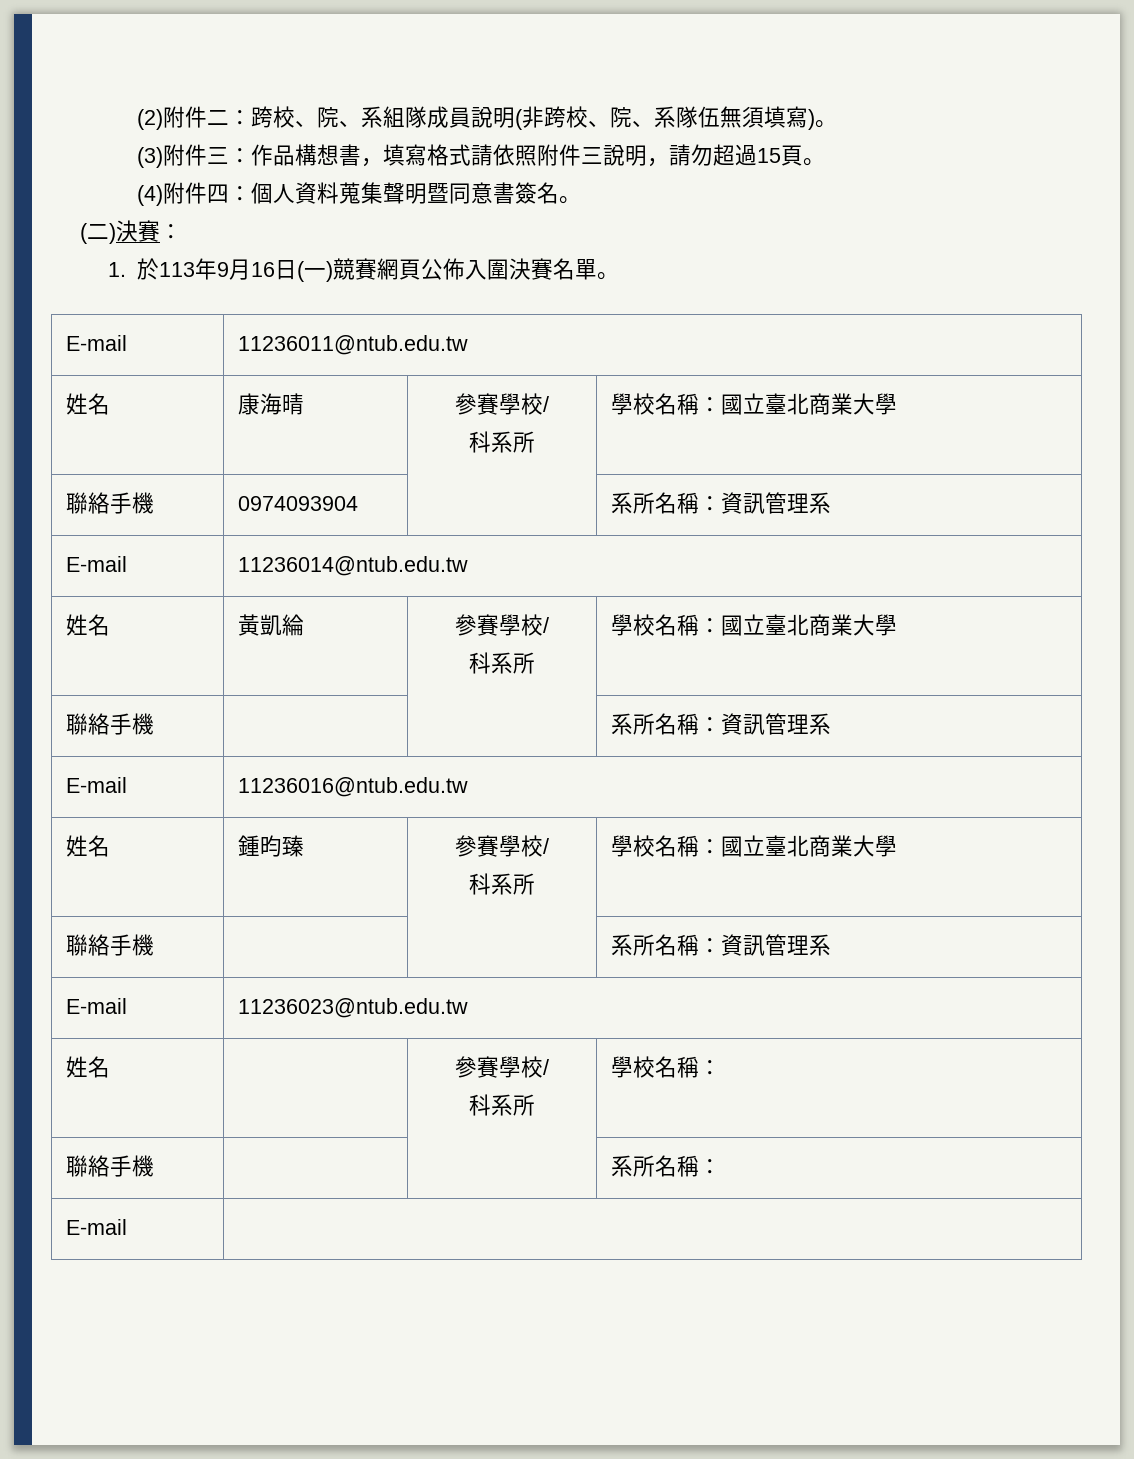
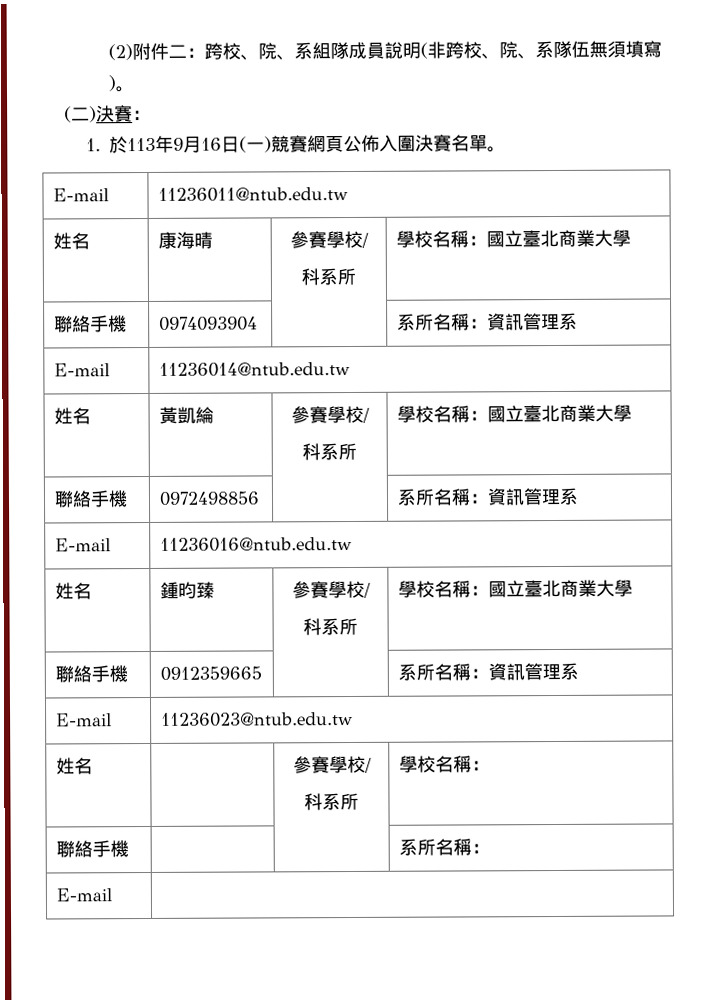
- (3)附件三：作品構想書，填寫格式請依照附件三說明，請勿超過15頁。
- (4)附件四：個人資料蒐集聲明暨同意書簽名。
  姓名 | 黃凱綸 | 參賽學校/
  科系所 | 學校名稱：國立臺北商業大學
- 聯絡手機 | | | 系所名稱：資訊管理系
+ 聯絡手機 | 0972498856 | | 系所名稱：資訊管理系
  姓名 | 鍾昀臻 | 參賽學校/
  科系所 | 學校名稱：國立臺北商業大學
- 聯絡手機 | | | 系所名稱：資訊管理系
+ 聯絡手機 | 0912359665 | | 系所名稱：資訊管理系

